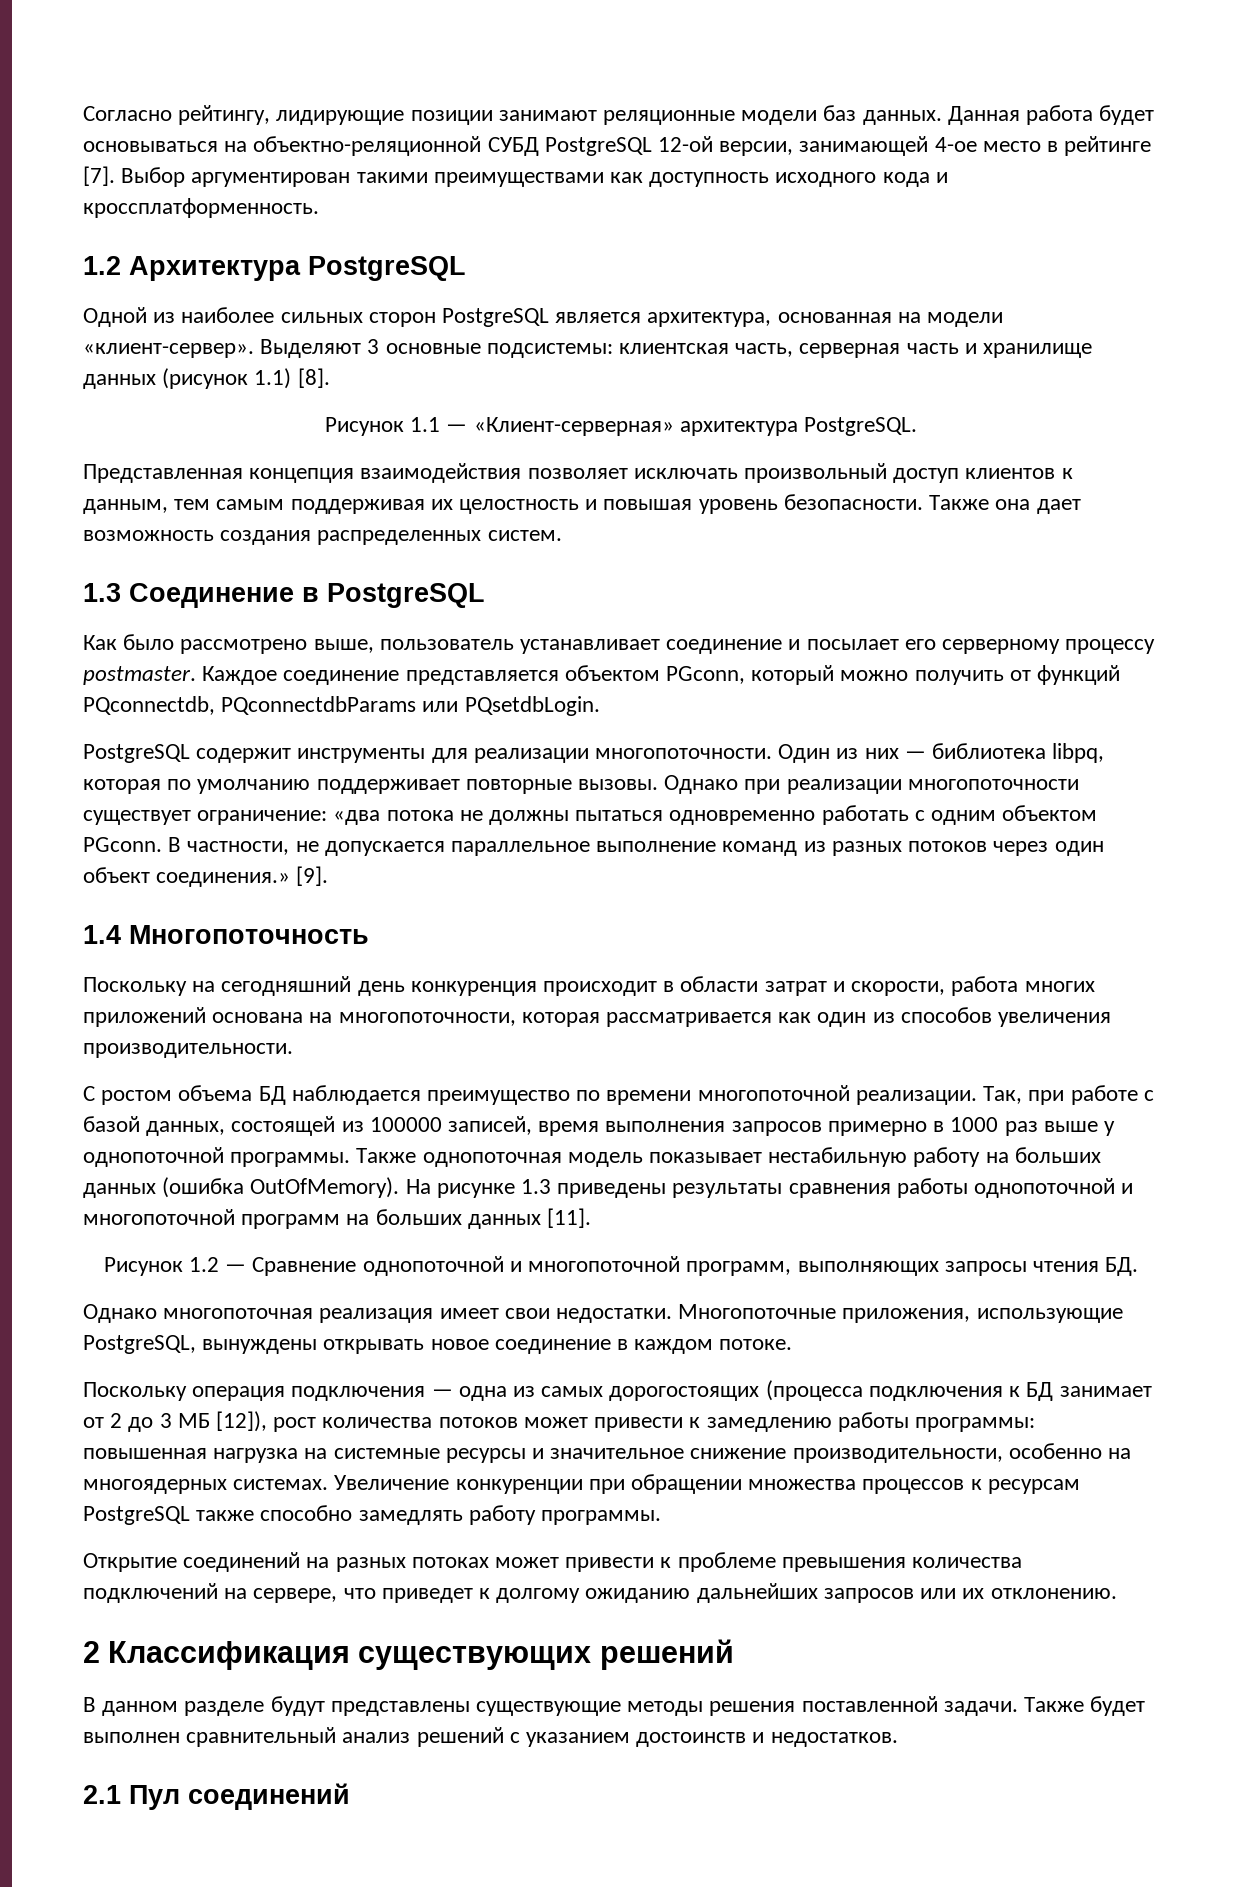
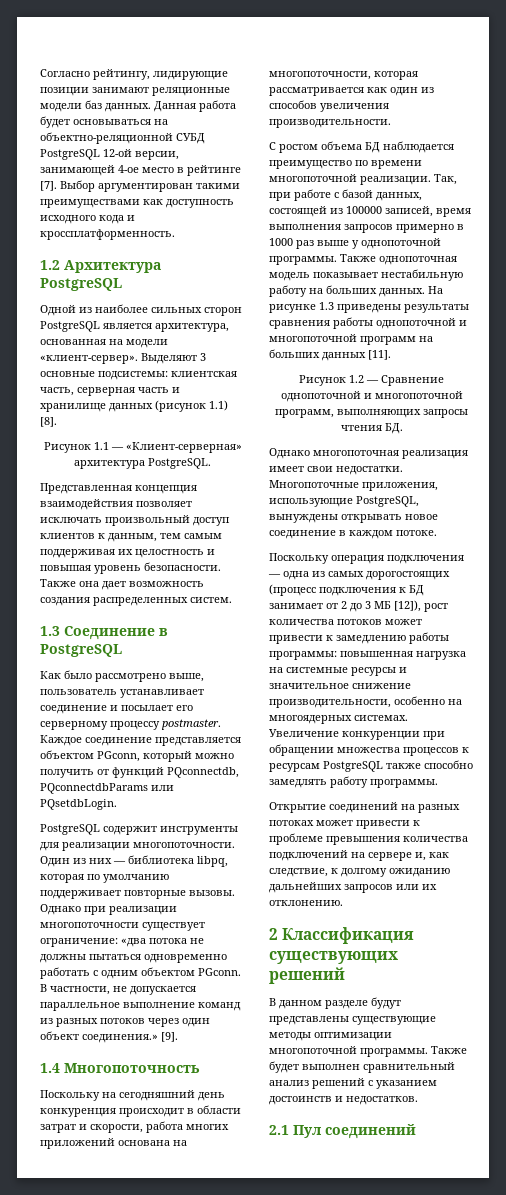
- Также однопоточная модель показывает нестабильную работу на больших данных (ошибка OutOfMemory).
+ Также однопоточная модель показывает нестабильную работу на больших данных.
- Поскольку операция подключения — одна из самых дорогостоящих (процесса подключения к БД занимает от 2 до 3 МБ [12]), рост количества потоков может привести к замедлению работы программы: повышенная нагрузка на системные ресурсы и значительное снижение производительности, особенно на многоядерных системах.
+ Поскольку операция подключения — одна из самых дорогостоящих (процесс подключения к БД занимает от 2 до 3 МБ [12]), рост количества потоков может привести к замедлению работы программы: повышенная нагрузка на системные ресурсы и значительное снижение производительности, особенно на многоядерных системах.
- Открытие соединений на разных потоках может привести к проблеме превышения количества подключений на сервере, что приведет к долгому ожиданию дальнейших запросов или их отклонению.
+ Открытие соединений на разных потоках может привести к проблеме превышения количества подключений на сервере и, как следствие, к долгому ожиданию дальнейших запросов или их отклонению.
- В данном разделе будут представлены существующие методы решения поставленной задачи.
+ В данном разделе будут представлены существующие методы оптимизации многопоточной программы.

